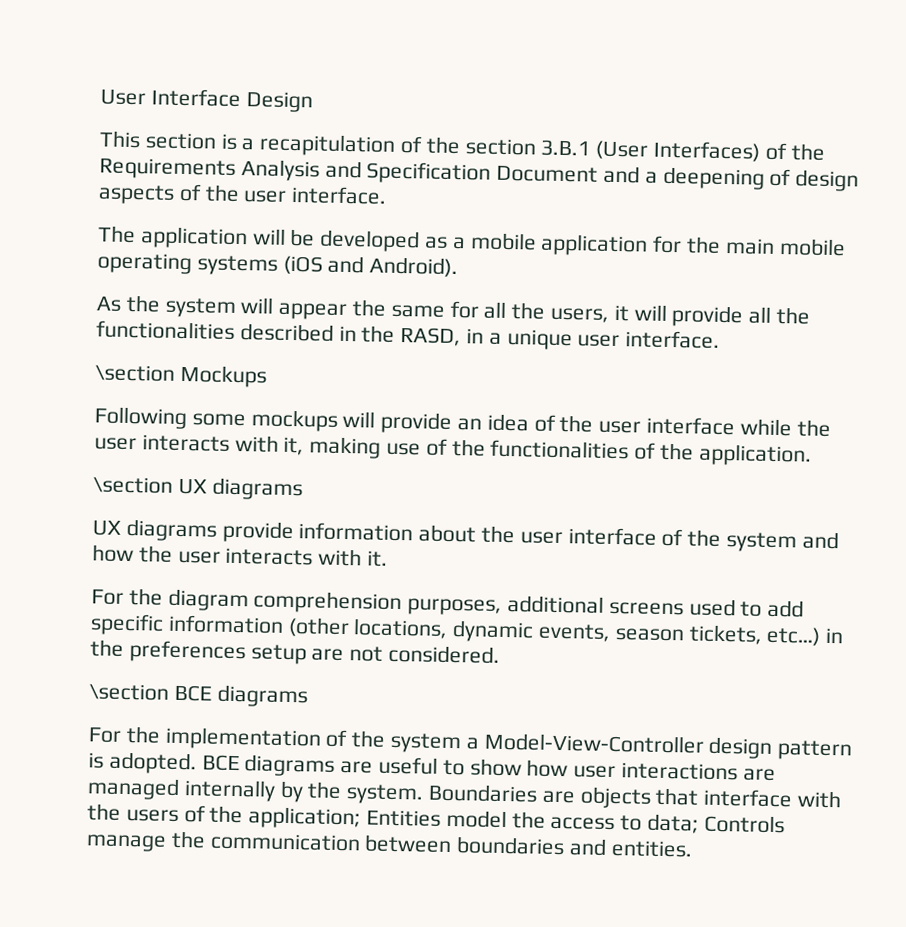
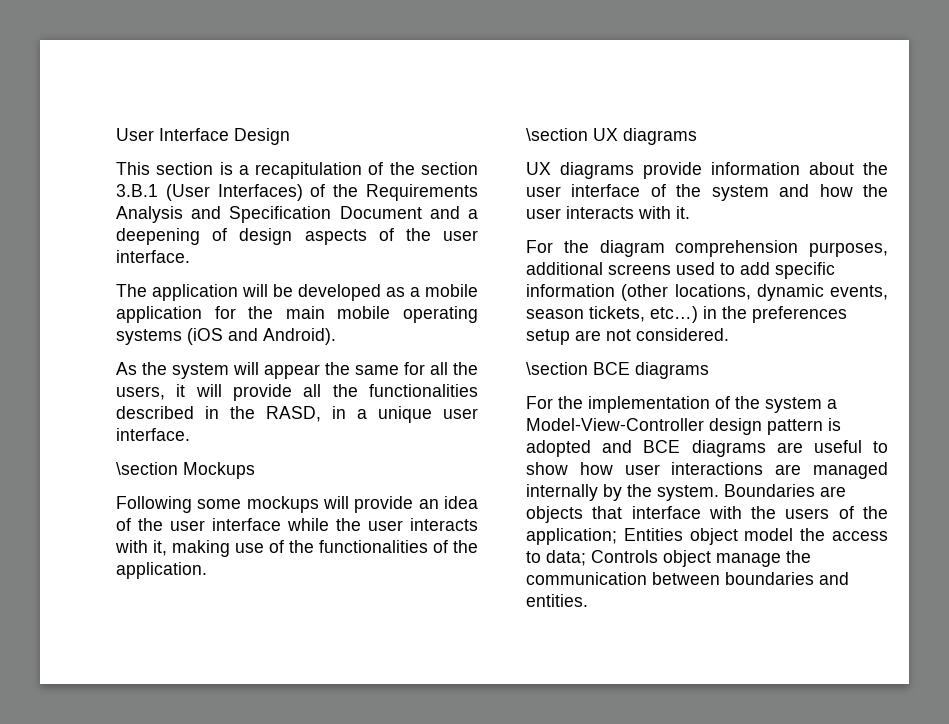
- For the implementation of the system a Model-View-Controller design pattern is adopted. BCE diagrams are useful to show how user interactions are managed internally by the system.
+ For the implementation of the system a Model-View-Controller design pattern is adopted and BCE diagrams are useful to show how user interactions are managed internally by the system.
- Boundaries are objects that interface with the users of the application; Entities model the access to data; Controls manage the communication between boundaries and entities.
+ Boundaries are objects that interface with the users of the application; Entities object model the access to data; Controls object manage the communication between boundaries and entities.

